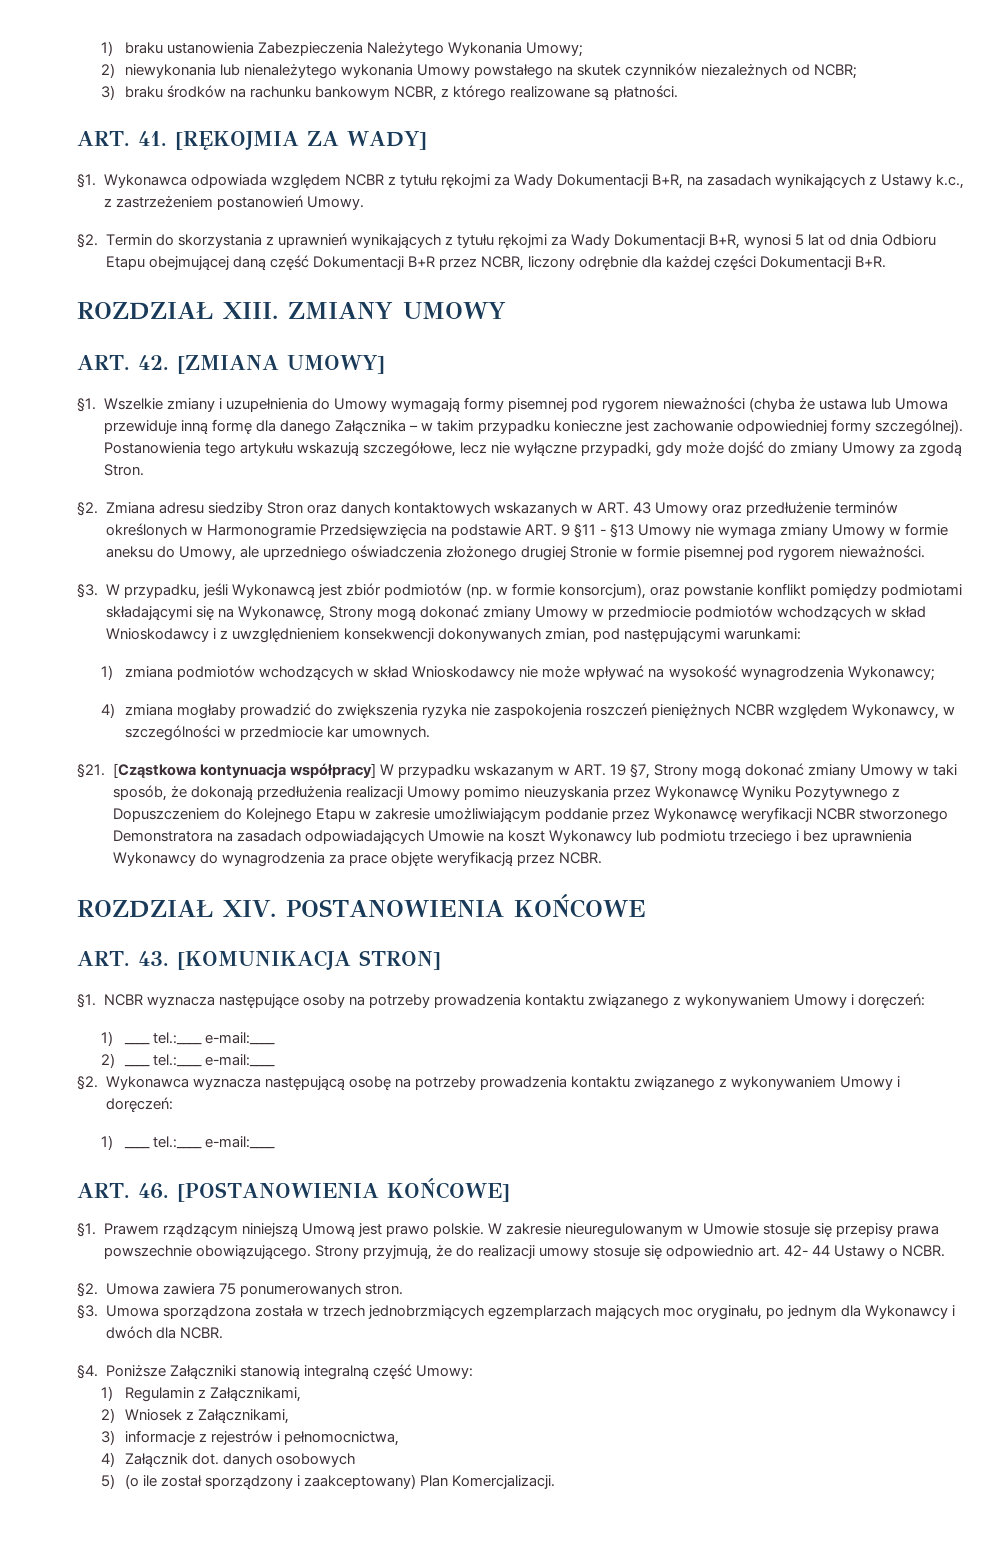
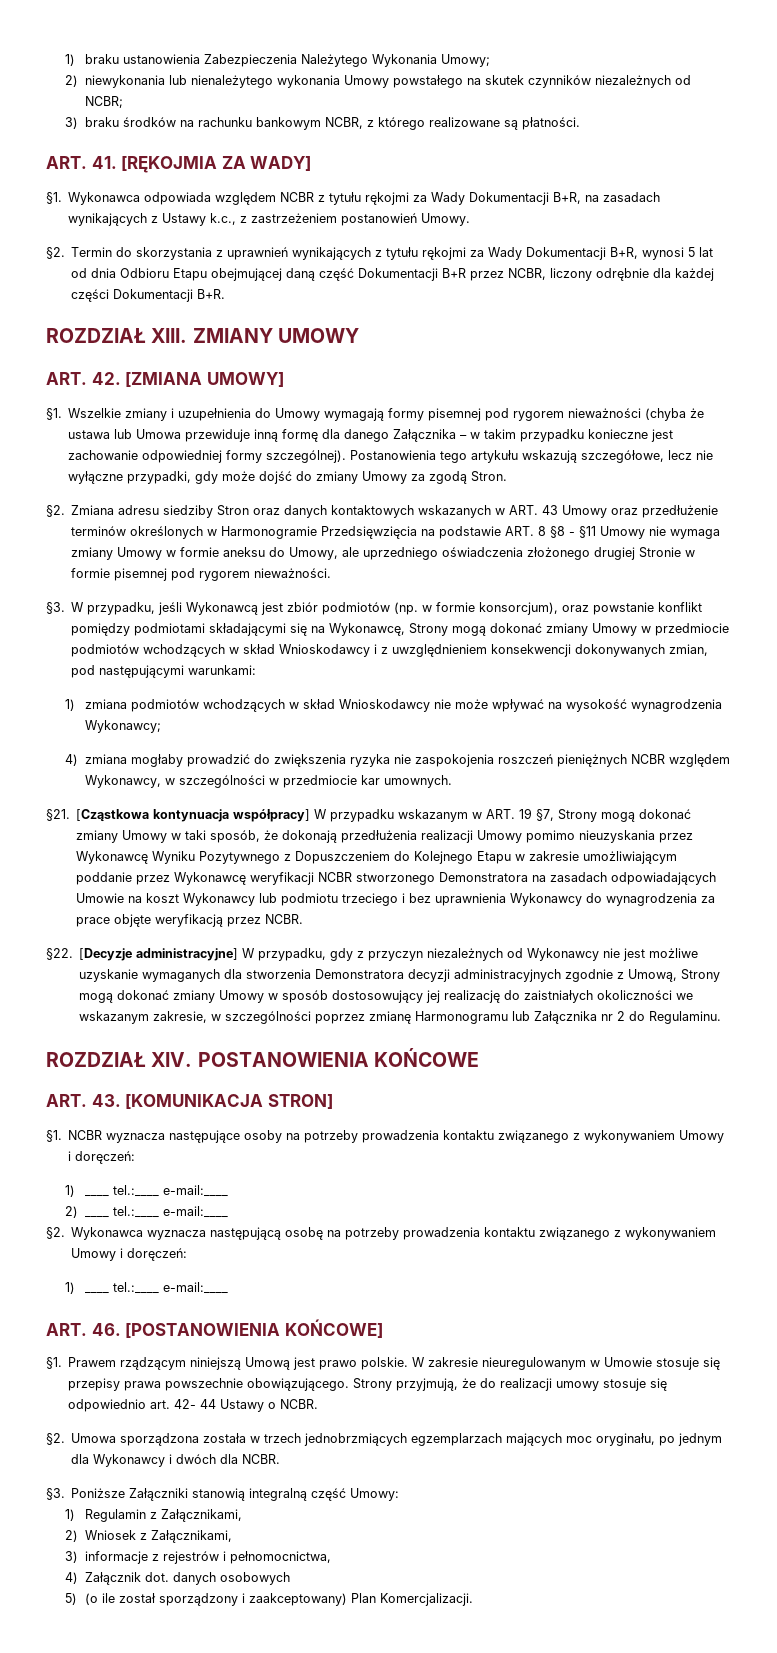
- Zmiana adresu siedziby Stron oraz danych kontaktowych wskazanych w ART. 43 Umowy oraz przedłużenie terminów określonych w Harmonogramie Przedsięwzięcia na podstawie ART. 9 §11 - §13 Umowy nie wymaga zmiany Umowy w formie aneksu do Umowy, ale uprzedniego oświadczenia złożonego drugiej Stronie w formie pisemnej pod rygorem nieważności.
+ Zmiana adresu siedziby Stron oraz danych kontaktowych wskazanych w ART. 43 Umowy oraz przedłużenie terminów określonych w Harmonogramie Przedsięwzięcia na podstawie ART. 8 §8 - §11 Umowy nie wymaga zmiany Umowy w formie aneksu do Umowy, ale uprzedniego oświadczenia złożonego drugiej Stronie w formie pisemnej pod rygorem nieważności.
+ §22. [Decyzje administracyjne] W przypadku, gdy z przyczyn niezależnych od Wykonawcy nie jest możliwe uzyskanie wymaganych dla stworzenia Demonstratora decyzji administracyjnych zgodnie z Umową, Strony mogą dokonać zmiany Umowy w sposób dostosowujący jej realizację do zaistniałych okoliczności we wskazanym zakresie, w szczególności poprzez zmianę Harmonogramu lub Załącznika nr 2 do Regulaminu.
- Umowa zawiera 75 ponumerowanych stron.
- §3. Umowa sporządzona została w trzech jednobrzmiących egzemplarzach mających moc oryginału, po jednym dla Wykonawcy i dwóch dla NCBR.
- §4.
+ Umowa sporządzona została w trzech jednobrzmiących egzemplarzach mających moc oryginału, po jednym dla Wykonawcy i dwóch dla NCBR.
+ §3.

